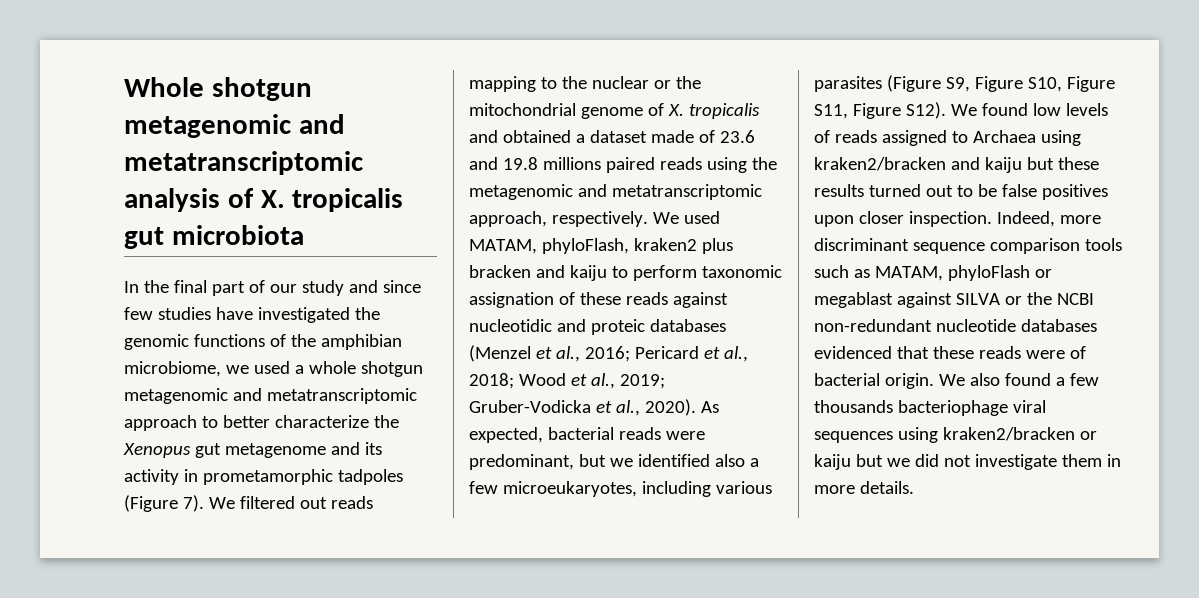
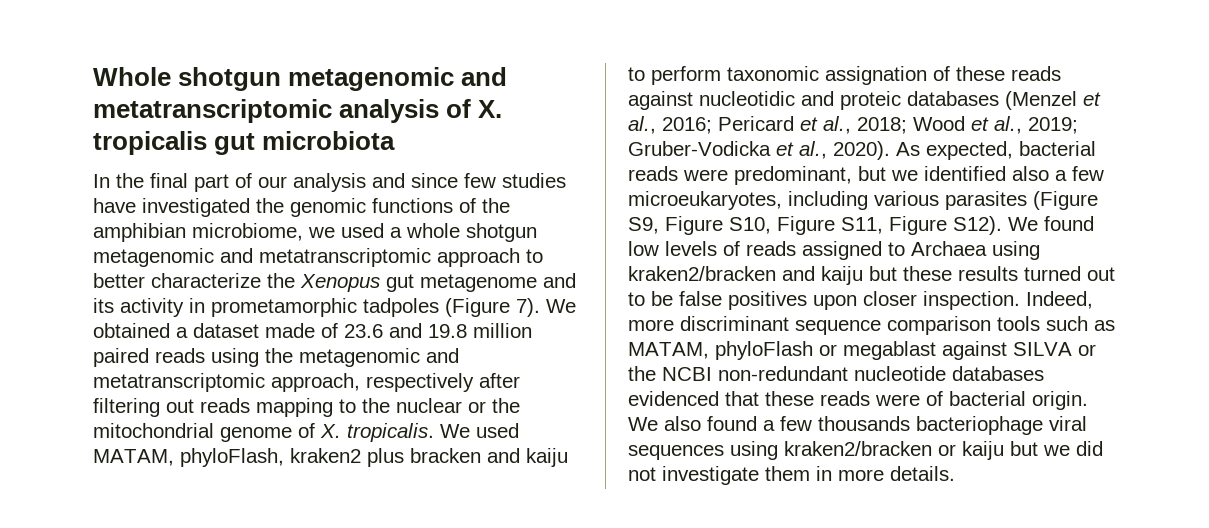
- In the final part of our study and since few studies have investigated the genomic functions of the amphibian microbiome, we used a whole shotgun metagenomic and metatranscriptomic approach to better characterize the Xenopus gut metagenome and its activity in prometamorphic tadpoles (Figure 7).
+ In the final part of our analysis and since few studies have investigated the genomic functions of the amphibian microbiome, we used a whole shotgun metagenomic and metatranscriptomic approach to better characterize the Xenopus gut metagenome and its activity in prometamorphic tadpoles (Figure 7).
- We filtered out reads mapping to the nuclear or the mitochondrial genome of X. tropicalis and obtained a dataset made of 23.6 and 19.8 millions paired reads using the metagenomic and metatranscriptomic approach, respectively.
+ We obtained a dataset made of 23.6 and 19.8 million paired reads using the metagenomic and metatranscriptomic approach, respectively after filtering out reads mapping to the nuclear or the mitochondrial genome of X. tropicalis.

